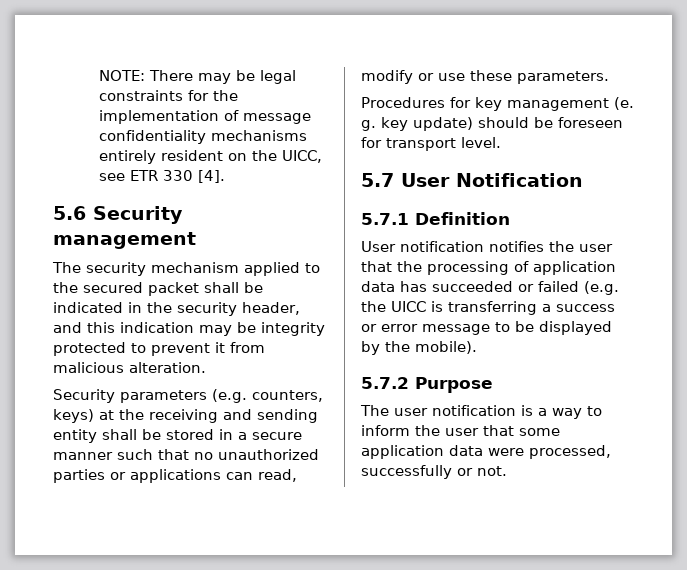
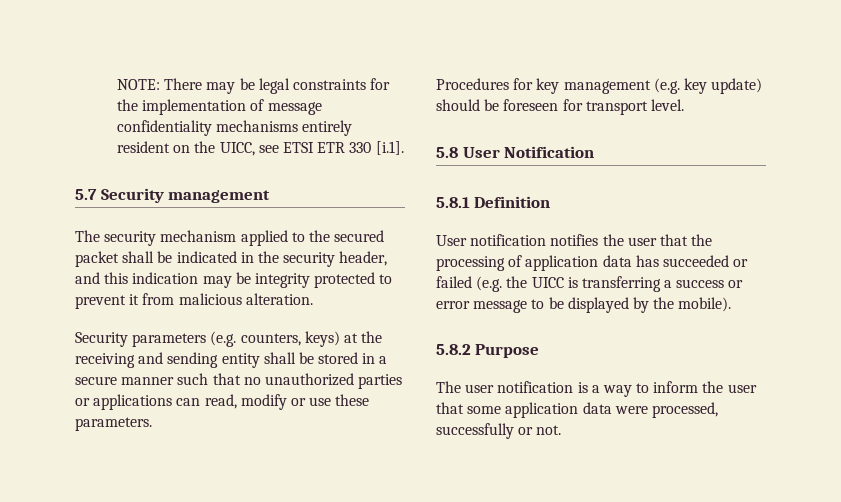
- NOTE: There may be legal constraints for the implementation of message confidentiality mechanisms entirely resident on the UICC, see ETR 330 [4].
- 5.6 Security management
+ NOTE: There may be legal constraints for the implementation of message confidentiality mechanisms entirely resident on the UICC, see ETSI ETR 330 [i.1].
+ 5.7 Security management
- Procedures for key management (e. g. key update) should be foreseen for transport level.
+ Procedures for key management (e.g. key update) should be foreseen for transport level.
- 5.7 User Notification
+ 5.8 User Notification
- 5.7.1 Definition
+ 5.8.1 Definition
- 5.7.2 Purpose
+ 5.8.2 Purpose

